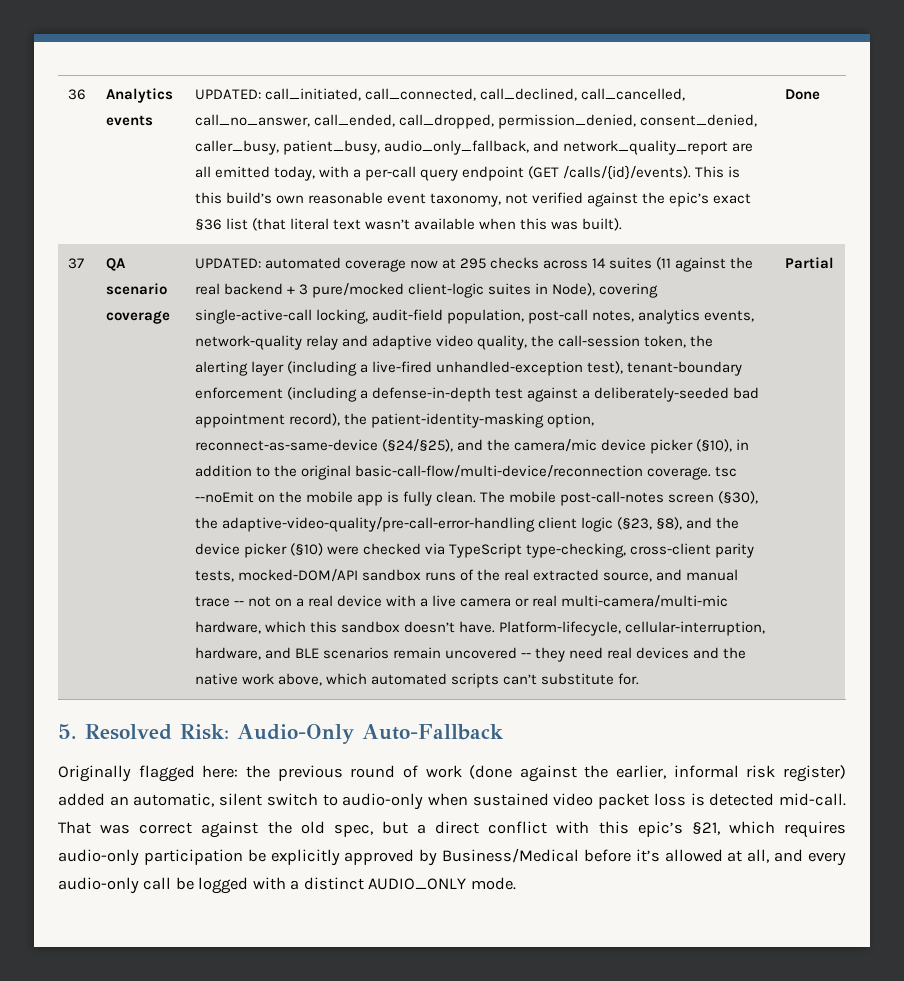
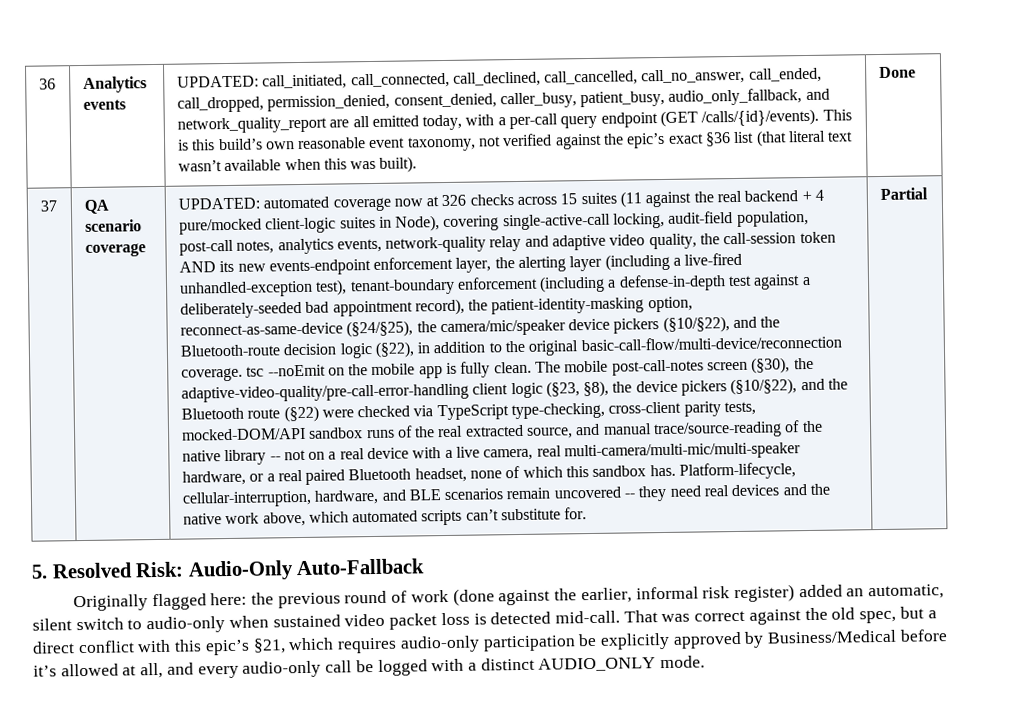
- automated coverage now at 295 checks across 14 suites (11 against the real backend + 3 pure/mocked client-logic suites in Node), covering single-active-call locking, audit-field population, post-call notes, analytics events, network-quality relay and adaptive video quality, the call-session token, the alerting layer (including a live-fired unhandled-exception test), tenant-boundary enforcement (including a defense-in-depth test against a deliberately-seeded bad appointment record), the patient-identity-masking option, reconnect-as-same-device (§24/§25), and the camera/mic device picker (§10), in addition to the original basic-call-flow/multi-device/reconnection coverage. tsc --noEmit on the mobile app is fully clean.
+ automated coverage now at 326 checks across 15 suites (11 against the real backend + 4 pure/mocked client-logic suites in Node), covering single-active-call locking, audit-field population, post-call notes, analytics events, network-quality relay and adaptive video quality, the call-session token AND its new events-endpoint enforcement layer, the alerting layer (including a live-fired unhandled-exception test), tenant-boundary enforcement (including a defense-in-depth test against a deliberately-seeded bad appointment record), the patient-identity-masking option, reconnect-as-same-device (§24/§25), the camera/mic/speaker device pickers (§10/§22), and the Bluetooth-route decision logic (§22), in addition to the original basic-call-flow/multi-device/reconnection coverage. tsc --noEmit on the mobile app is fully clean.
- The mobile post-call-notes screen (§30), the adaptive-video-quality/pre-call-error-handling client logic (§23, §8), and the device picker (§10) were checked via TypeScript type-checking, cross-client parity tests, mocked-DOM/API sandbox runs of the real extracted source, and manual trace -- not on a real device with a live camera or real multi-camera/multi-mic hardware, which this sandbox doesn’t have.
+ The mobile post-call-notes screen (§30), the adaptive-video-quality/pre-call-error-handling client logic (§23, §8), the device pickers (§10/§22), and the Bluetooth route (§22) were checked via TypeScript type-checking, cross-client parity tests, mocked-DOM/API sandbox runs of the real extracted source, and manual trace/source-reading of the native library -- not on a real device with a live camera, real multi-camera/multi-mic/multi-speaker hardware, or a real paired Bluetooth headset, none of which this sandbox has.

